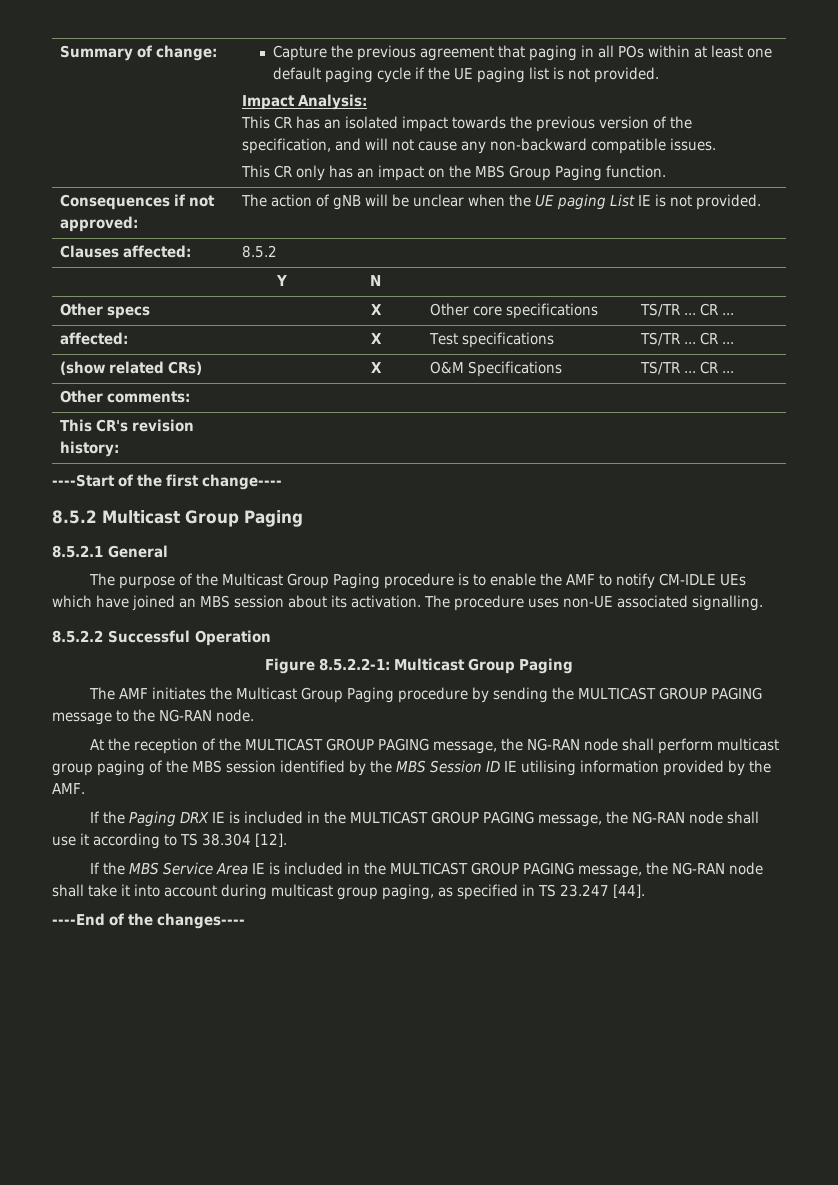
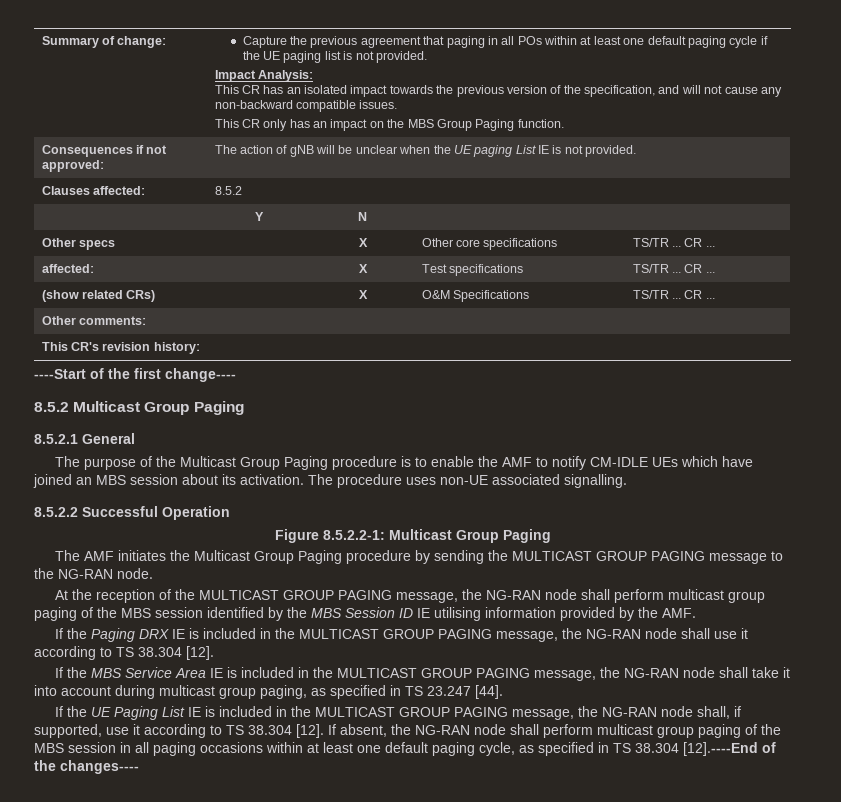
- ----End of the changes----
+ If the UE Paging List IE is included in the MULTICAST GROUP PAGING message, the NG-RAN node shall, if supported, use it according to TS 38.304 [12]. If absent, the NG-RAN node shall perform multicast group paging of the MBS session in all paging occasions within at least one default paging cycle, as specified in TS 38.304 [12].----End of the changes----

